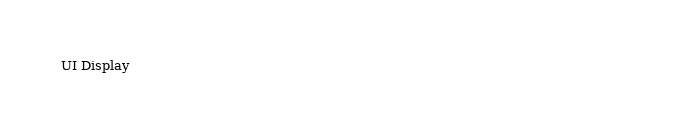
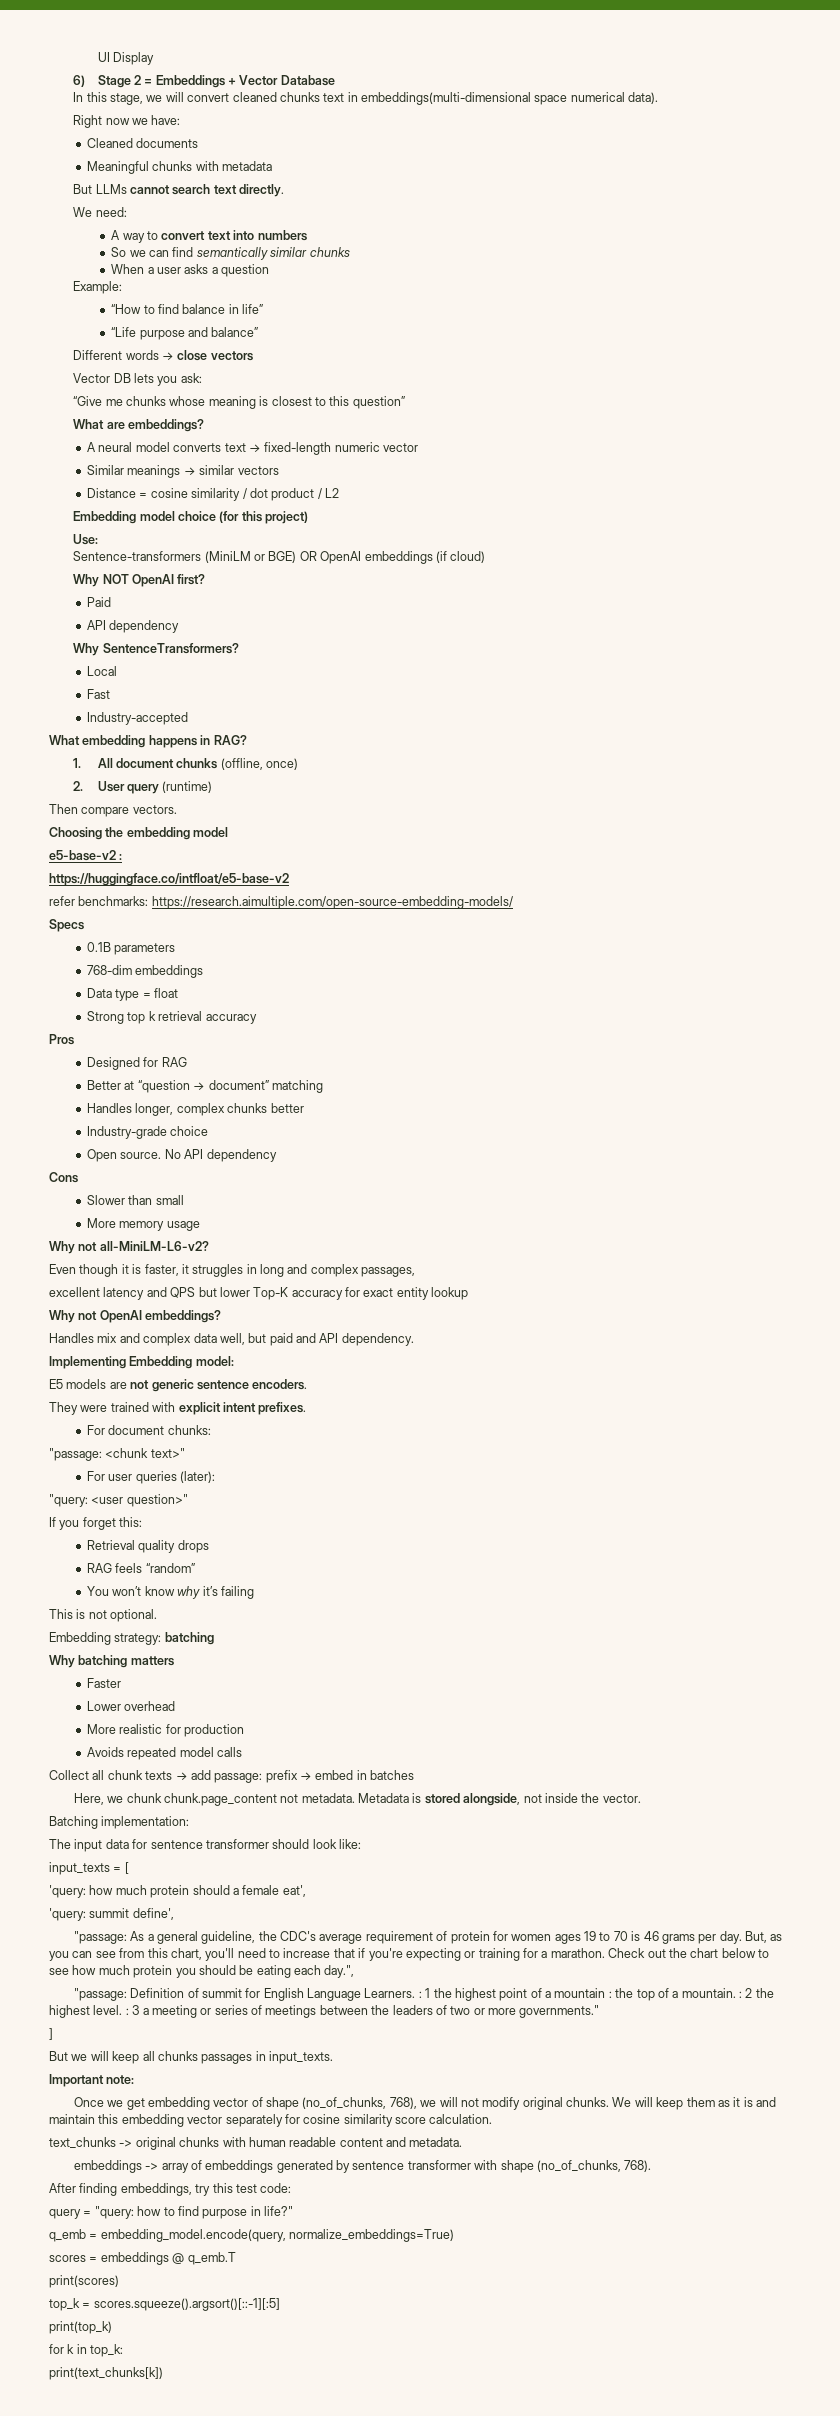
+ 6) Stage 2 = Embeddings + Vector Database
+ In this stage, we will convert cleaned chunks text in embeddings(multi-dimensional space numerical data).
+ Right now we have:
+ Cleaned documents
+ Meaningful chunks with metadata
+ But LLMs cannot search text directly.
+ We need:
+ A way to convert text into numbers
+ So we can find semantically similar chunks
+ When a user asks a question
+ Example:
+ “How to find balance in life”
+ “Life purpose and balance”
+ Different words → close vectors
+ Vector DB lets you ask:
+ “Give me chunks whose meaning is closest to this question”
+ What are embeddings?
+ A neural model converts text → fixed-length numeric vector
+ Similar meanings → similar vectors
+ Distance = cosine similarity / dot product / L2
+ Embedding model choice (for this project)
+ Use:
+ Sentence-transformers (MiniLM or BGE) OR OpenAI embeddings (if cloud)
+ Why NOT OpenAI first?
+ Paid
+ API dependency
+ Why SentenceTransformers?
+ Local
+ Fast
+ Industry-accepted
+ What embedding happens in RAG?
+ 1. All document chunks (offline, once)
+ 2. User query (runtime)
+ Then compare vectors.
+ Choosing the embedding model
+ e5-base-v2 :
+ https://huggingface.co/intfloat/e5-base-v2
+ refer benchmarks: https://research.aimultiple.com/open-source-embedding-models/
+ Specs
+ 0.1B parameters
+ 768-dim embeddings
+ Data type = float
+ Strong top k retrieval accuracy
+ Pros
+ Designed for RAG
+ Better at “question → document” matching
+ Handles longer, complex chunks better
+ Industry-grade choice
+ Open source. No API dependency
+ Cons
+ Slower than small
+ More memory usage
+ Why not all-MiniLM-L6-v2?
+ Even though it is faster, it struggles in long and complex passages,
+ excellent latency and QPS but lower Top-K accuracy for exact entity lookup
+ Why not OpenAI embeddings?
+ Handles mix and complex data well, but paid and API dependency.
+ Implementing Embedding model:
+ E5 models are not generic sentence encoders.
+ They were trained with explicit intent prefixes.
+ For document chunks:
+ "passage: <chunk text>"
+ For user queries (later):
+ "query: <user question>"
+ If you forget this:
+ Retrieval quality drops
+ RAG feels “random”
+ You won’t know why it’s failing
+ This is not optional.
+ Embedding strategy: batching
+ Why batching matters
+ Faster
+ Lower overhead
+ More realistic for production
+ Avoids repeated model calls
+ Collect all chunk texts → add passage: prefix → embed in batches
+ Here, we chunk chunk.page_content not metadata. Metadata is stored alongside, not inside the vector.
+ Batching implementation:
+ The input data for sentence transformer should look like:
+ input_texts = [
+ 'query: how much protein should a female eat',
+ 'query: summit define',
+ "passage: As a general guideline, the CDC's average requirement of protein for women ages 19 to 70 is 46 grams per day. But, as you can see from this chart, you'll need to increase that if you're expecting or training for a marathon. Check out the chart below to see how much protein you should be eating each day.",
+ "passage: Definition of summit for English Language Learners. : 1 the highest point of a mountain : the top of a mountain. : 2 the highest level. : 3 a meeting or series of meetings between the leaders of two or more governments."
+ ]
+ But we will keep all chunks passages in input_texts.
+ Important note:
+ Once we get embedding vector of shape (no_of_chunks, 768), we will not modify original chunks. We will keep them as it is and maintain this embedding vector separately for cosine similarity score calculation.
+ text_chunks -> original chunks with human readable content and metadata.
+ embeddings -> array of embeddings generated by sentence transformer with shape (no_of_chunks, 768).
+ After finding embeddings, try this test code:
+ query = "query: how to find purpose in life?"
+ q_emb = embedding_model.encode(query, normalize_embeddings=True)
+ scores = embeddings @ q_emb.T
+ print(scores)
+ top_k = scores.squeeze().argsort()[::-1][:5]
+ print(top_k)
+ for k in top_k:
+ print(text_chunks[k])

